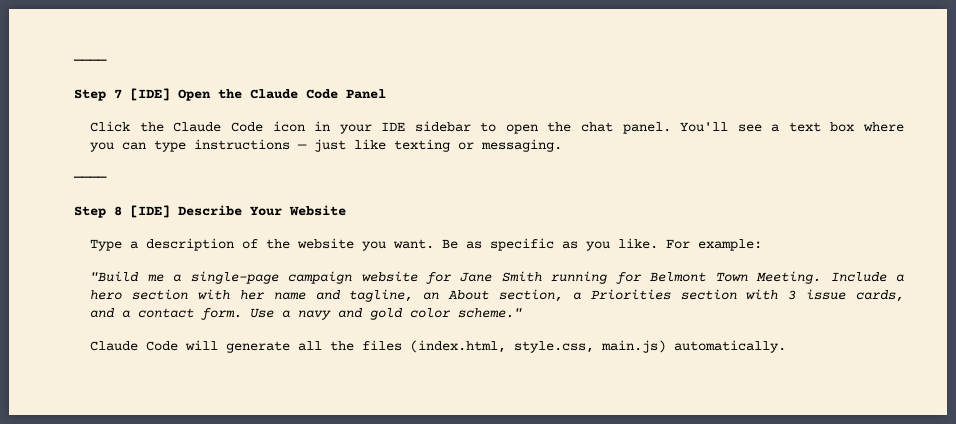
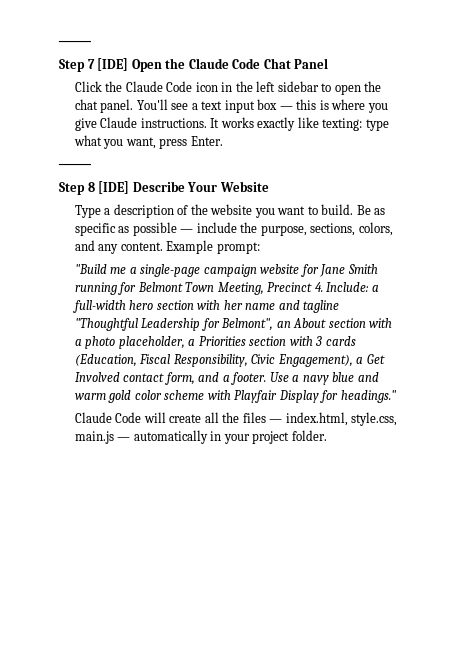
- Step 7 [IDE] Open the Claude Code Panel
+ Step 7 [IDE] Open the Claude Code Chat Panel
- Click the Claude Code icon in your IDE sidebar to open the chat panel.
+ Click the Claude Code icon in the left sidebar to open the chat panel.
- You'll see a text box where you can type instructions — just like texting or messaging.
+ You'll see a text input box — this is where you give Claude instructions. It works exactly like texting: type what you want, press Enter.
- Type a description of the website you want.
+ Type a description of the website you want to build.
- Be as specific as you like. For example:
+ Be as specific as possible — include the purpose, sections, colors, and any content. Example prompt:
- "Build me a single-page campaign website for Jane Smith running for Belmont Town Meeting. Include a hero section with her name and tagline, an About section, a Priorities section with 3 issue cards, and a contact form. Use a navy and gold color scheme."
+ "Build me a single-page campaign website for Jane Smith running for Belmont Town Meeting, Precinct 4. Include: a full-width hero section with her name and tagline "Thoughtful Leadership for Belmont", an About section with a photo placeholder, a Priorities section with 3 cards (Education, Fiscal Responsibility, Civic Engagement), a Get Involved contact form, and a footer. Use a navy blue and warm gold color scheme with Playfair Display for headings."
- Claude Code will generate all the files (index.html, style.css, main.js) automatically.
+ Claude Code will create all the files — index.html, style.css, main.js — automatically in your project folder.

